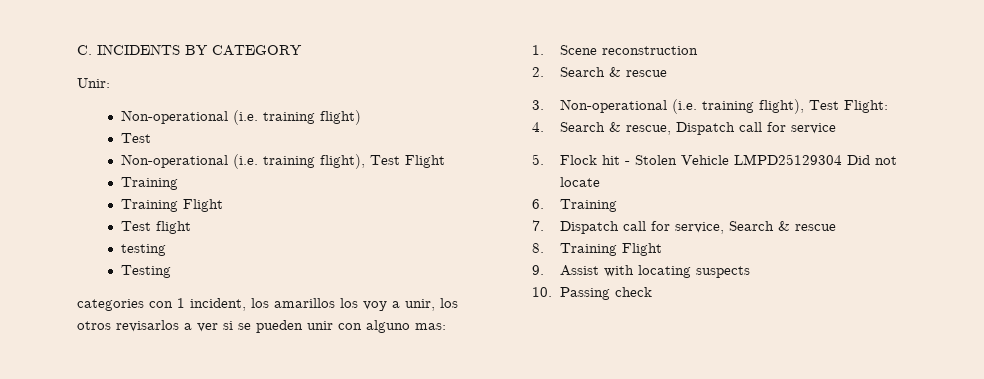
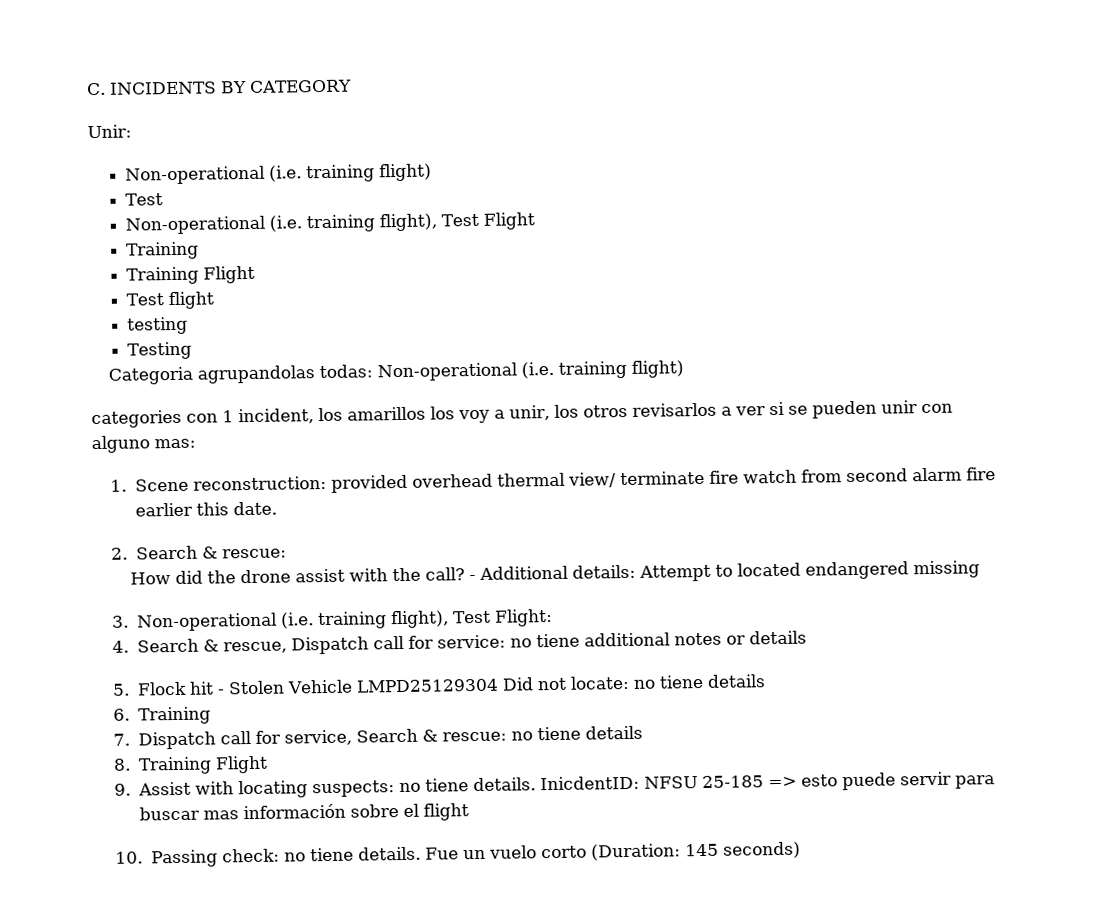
+ Categoria agrupandolas todas: Non-operational (i.e. training flight)
- 1. Scene reconstruction
- 2. Search & rescue
+ 1. Scene reconstruction: provided overhead thermal view/ terminate fire watch from second alarm fire earlier this date.
+ 2. Search & rescue:
+ How did the drone assist with the call? - Additional details: Attempt to located endangered missing
- 4. Search & rescue, Dispatch call for service
+ 4. Search & rescue, Dispatch call for service: no tiene additional notes or details
- 5. Flock hit - Stolen Vehicle LMPD25129304 Did not locate
+ 5. Flock hit - Stolen Vehicle LMPD25129304 Did not locate: no tiene details
- 7. Dispatch call for service, Search & rescue
+ 7. Dispatch call for service, Search & rescue: no tiene details
- 9. Assist with locating suspects
- 10. Passing check
+ 9. Assist with locating suspects: no tiene details. InicdentID: NFSU 25-185 => esto puede servir para buscar mas información sobre el flight
+ 10. Passing check: no tiene details. Fue un vuelo corto (Duration: 145 seconds)

